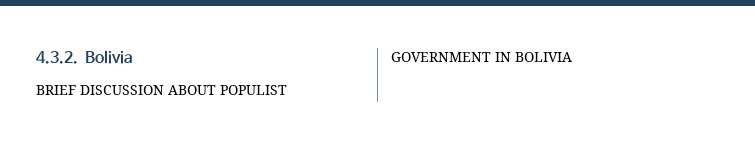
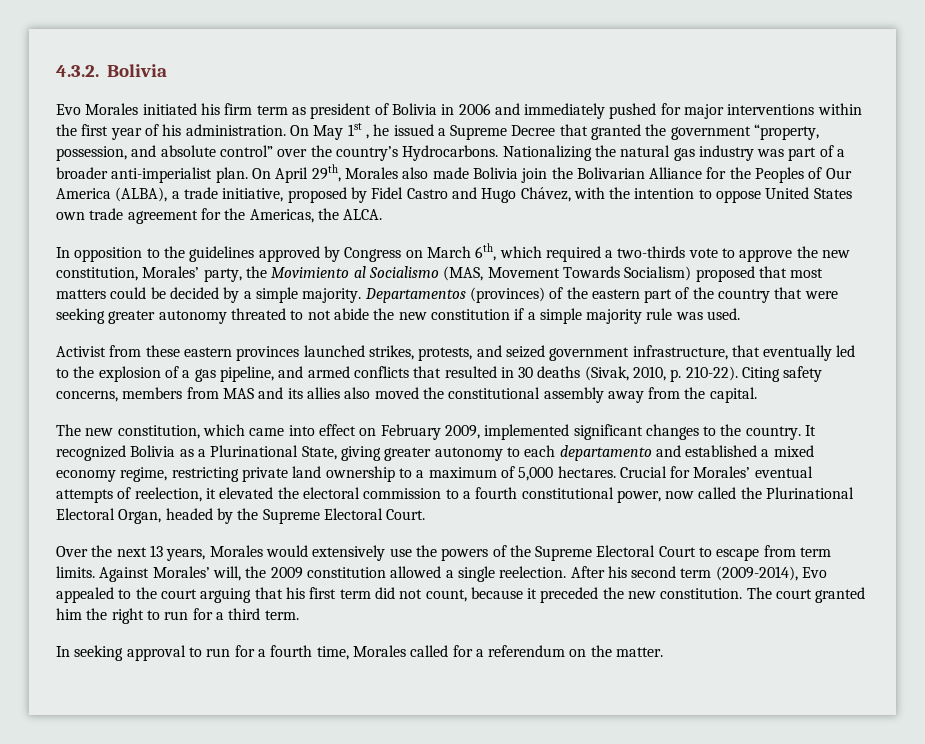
- BRIEF DISCUSSION ABOUT POPULIST GOVERNMENT IN BOLIVIA
+ Evo Morales initiated his firm term as president of Bolivia in 2006 and immediately pushed for major interventions within the first year of his administration. On May 1st , he issued a Supreme Decree that granted the government “property, possession, and absolute control” over the country’s Hydrocarbons. Nationalizing the natural gas industry was part of a broader anti-imperialist plan. On April 29th, Morales also made Bolivia join the Bolivarian Alliance for the Peoples of Our America (ALBA), a trade initiative, proposed by Fidel Castro and Hugo Chávez, with the intention to oppose United States own trade agreement for the Americas, the ALCA.
+ In opposition to the guidelines approved by Congress on March 6th, which required a two-thirds vote to approve the new constitution, Morales’ party, the Movimiento al Socialismo (MAS, Movement Towards Socialism) proposed that most matters could be decided by a simple majority. Departamentos (provinces) of the eastern part of the country that were seeking greater autonomy threated to not abide the new constitution if a simple majority rule was used.
+ Activist from these eastern provinces launched strikes, protests, and seized government infrastructure, that eventually led to the explosion of a gas pipeline, and armed conflicts that resulted in 30 deaths (Sivak, 2010, p. 210-22). Citing safety concerns, members from MAS and its allies also moved the constitutional assembly away from the capital.
+ The new constitution, which came into effect on February 2009, implemented significant changes to the country. It recognized Bolivia as a Plurinational State, giving greater autonomy to each departamento and established a mixed economy regime, restricting private land ownership to a maximum of 5,000 hectares. Crucial for Morales’ eventual attempts of reelection, it elevated the electoral commission to a fourth constitutional power, now called the Plurinational Electoral Organ, headed by the Supreme Electoral Court.
+ Over the next 13 years, Morales would extensively use the powers of the Supreme Electoral Court to escape from term limits. Against Morales’ will, the 2009 constitution allowed a single reelection. After his second term (2009-2014), Evo appealed to the court arguing that his first term did not count, because it preceded the new constitution. The court granted him the right to run for a third term.
+ In seeking approval to run for a fourth time, Morales called for a referendum on the matter.

